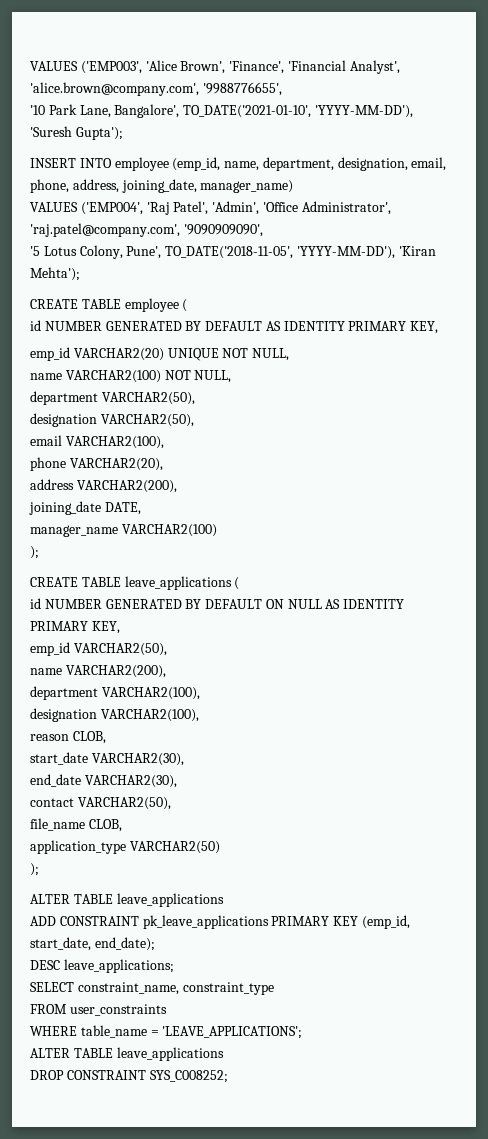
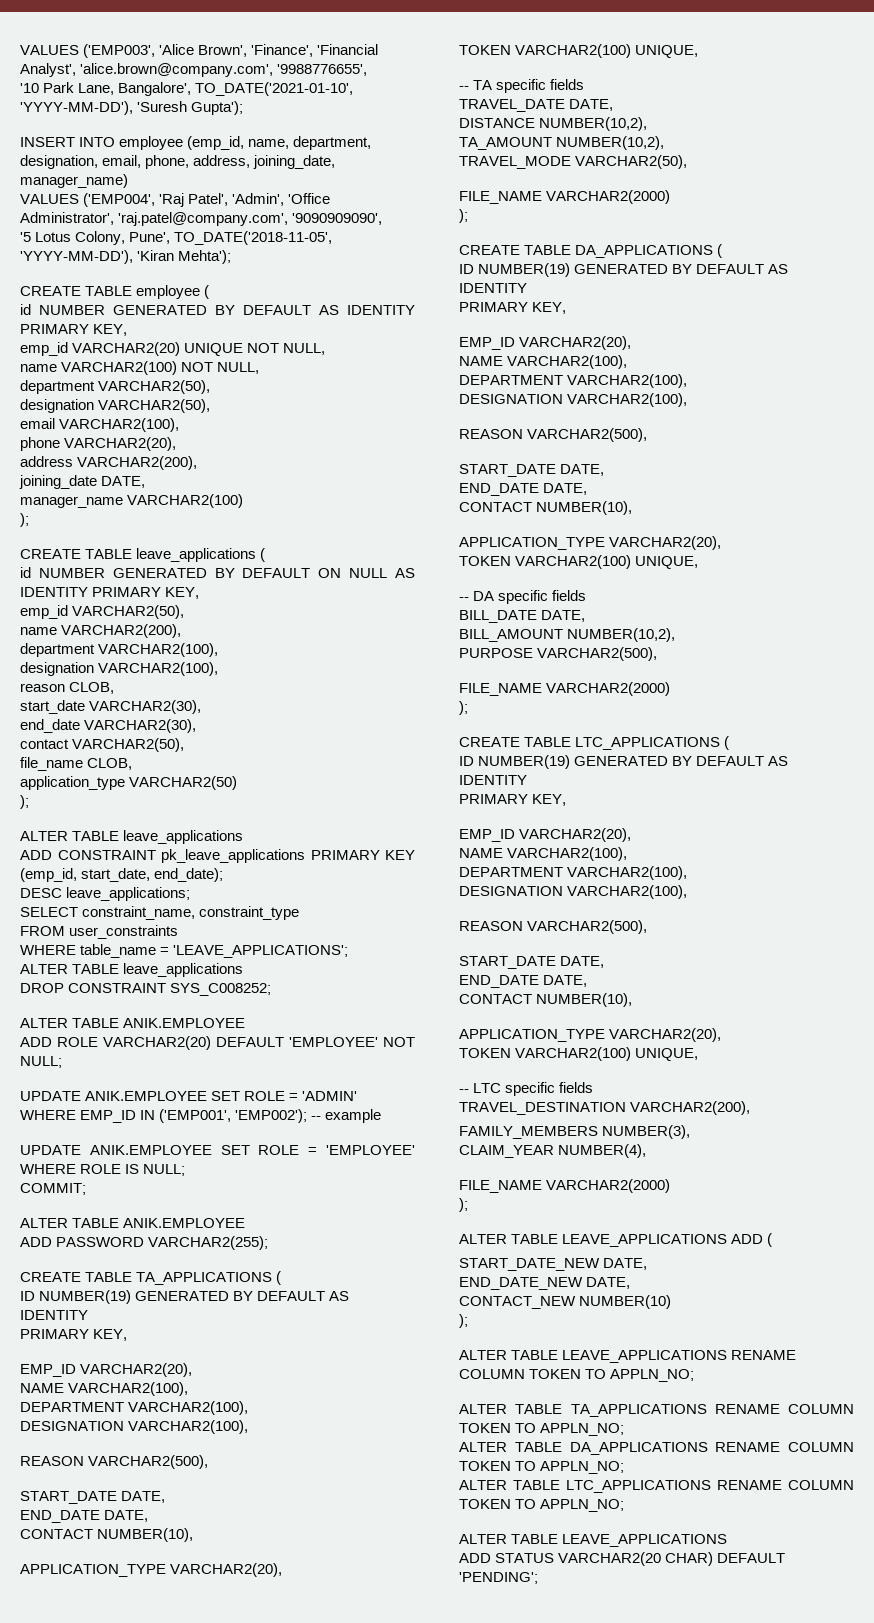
  DROP CONSTRAINT SYS_C008252;
+ ALTER TABLE ANIK.EMPLOYEE
+ ADD ROLE VARCHAR2(20) DEFAULT 'EMPLOYEE' NOT NULL;
+ UPDATE ANIK.EMPLOYEE SET ROLE = 'ADMIN' WHERE EMP_ID IN ('EMP001', 'EMP002'); -- example
+ UPDATE ANIK.EMPLOYEE SET ROLE = 'EMPLOYEE' WHERE ROLE IS NULL;
+ COMMIT;
+ ALTER TABLE ANIK.EMPLOYEE
+ ADD PASSWORD VARCHAR2(255);
+ CREATE TABLE TA_APPLICATIONS (
+ ID NUMBER(19) GENERATED BY DEFAULT AS IDENTITY
+ PRIMARY KEY,
+ EMP_ID VARCHAR2(20),
+ NAME VARCHAR2(100),
+ DEPARTMENT VARCHAR2(100),
+ DESIGNATION VARCHAR2(100),
+ REASON VARCHAR2(500),
+ START_DATE DATE,
+ END_DATE DATE,
+ CONTACT NUMBER(10),
+ APPLICATION_TYPE VARCHAR2(20),
+ TOKEN VARCHAR2(100) UNIQUE,
+ -- TA specific fields
+ TRAVEL_DATE DATE,
+ DISTANCE NUMBER(10,2),
+ TA_AMOUNT NUMBER(10,2),
+ TRAVEL_MODE VARCHAR2(50),
+ FILE_NAME VARCHAR2(2000)
+ );
+ CREATE TABLE DA_APPLICATIONS (
+ ID NUMBER(19) GENERATED BY DEFAULT AS IDENTITY
+ PRIMARY KEY,
+ EMP_ID VARCHAR2(20),
+ NAME VARCHAR2(100),
+ DEPARTMENT VARCHAR2(100),
+ DESIGNATION VARCHAR2(100),
+ REASON VARCHAR2(500),
+ START_DATE DATE,
+ END_DATE DATE,
+ CONTACT NUMBER(10),
+ APPLICATION_TYPE VARCHAR2(20),
+ TOKEN VARCHAR2(100) UNIQUE,
+ -- DA specific fields
+ BILL_DATE DATE,
+ BILL_AMOUNT NUMBER(10,2),
+ PURPOSE VARCHAR2(500),
+ FILE_NAME VARCHAR2(2000)
+ );
+ CREATE TABLE LTC_APPLICATIONS (
+ ID NUMBER(19) GENERATED BY DEFAULT AS IDENTITY
+ PRIMARY KEY,
+ EMP_ID VARCHAR2(20),
+ NAME VARCHAR2(100),
+ DEPARTMENT VARCHAR2(100),
+ DESIGNATION VARCHAR2(100),
+ REASON VARCHAR2(500),
+ START_DATE DATE,
+ END_DATE DATE,
+ CONTACT NUMBER(10),
+ APPLICATION_TYPE VARCHAR2(20),
+ TOKEN VARCHAR2(100) UNIQUE,
+ -- LTC specific fields
+ TRAVEL_DESTINATION VARCHAR2(200),
+ FAMILY_MEMBERS NUMBER(3),
+ CLAIM_YEAR NUMBER(4),
+ FILE_NAME VARCHAR2(2000)
+ );
+ ALTER TABLE LEAVE_APPLICATIONS ADD (
+ START_DATE_NEW DATE,
+ END_DATE_NEW DATE,
+ CONTACT_NEW NUMBER(10)
+ );
+ ALTER TABLE LEAVE_APPLICATIONS RENAME COLUMN TOKEN TO APPLN_NO;
+ ALTER TABLE TA_APPLICATIONS RENAME COLUMN TOKEN TO APPLN_NO;
+ ALTER TABLE DA_APPLICATIONS RENAME COLUMN TOKEN TO APPLN_NO;
+ ALTER TABLE LTC_APPLICATIONS RENAME COLUMN TOKEN TO APPLN_NO;
+ ALTER TABLE LEAVE_APPLICATIONS
+ ADD STATUS VARCHAR2(20 CHAR) DEFAULT 'PENDING';

